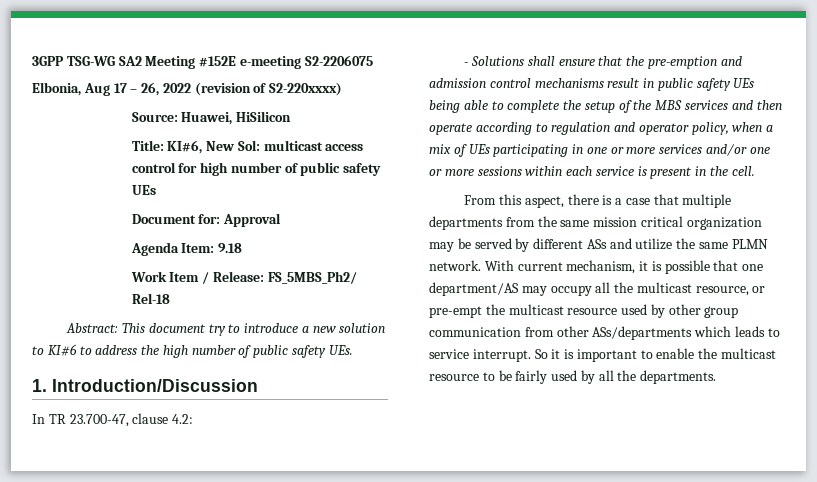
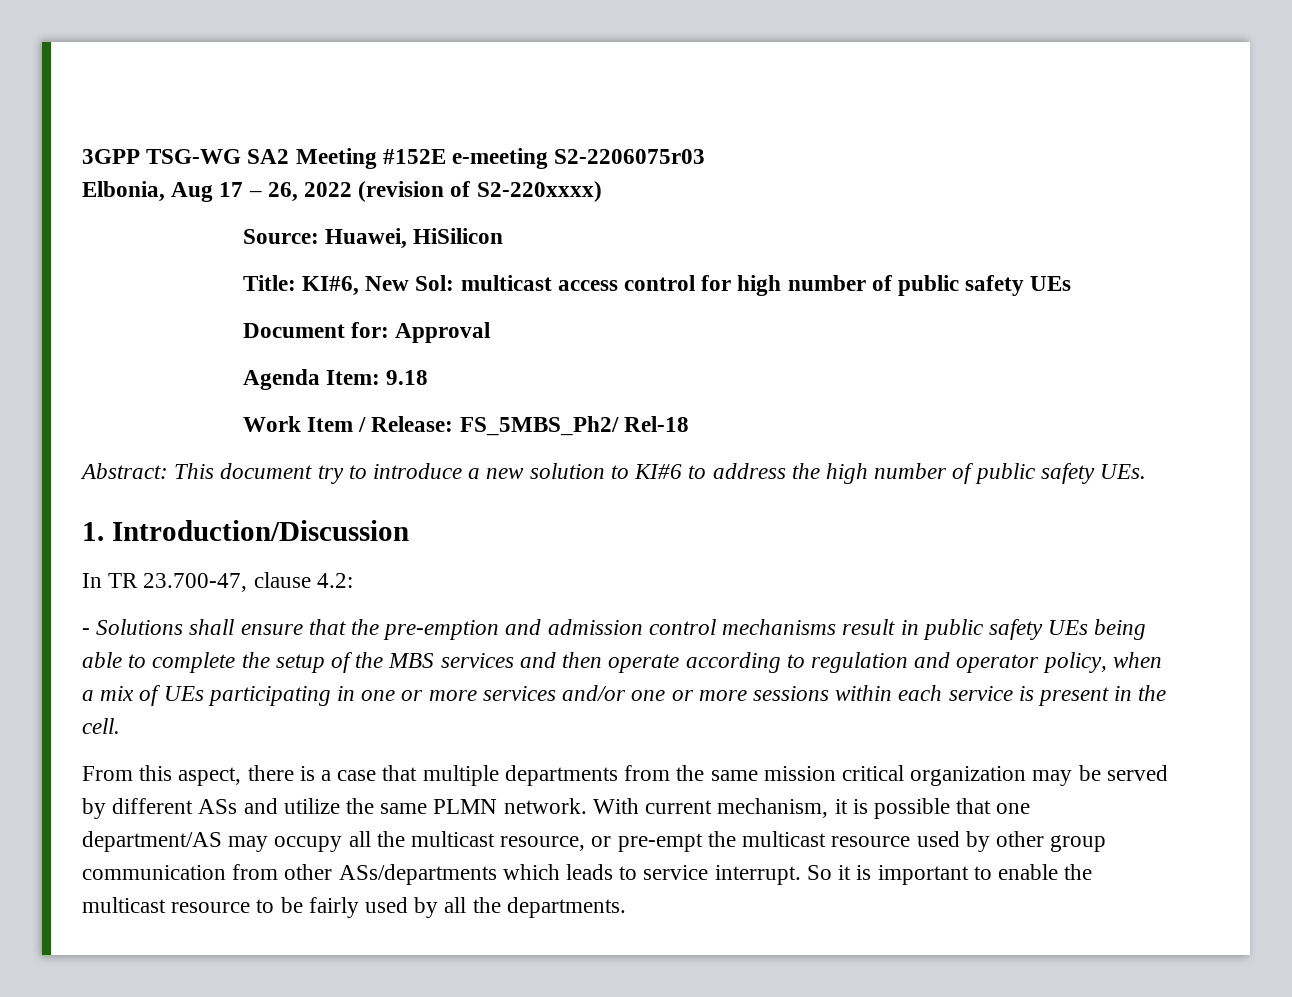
- 3GPP TSG-WG SA2 Meeting #152E e-meeting S2-2206075
+ 3GPP TSG-WG SA2 Meeting #152E e-meeting S2-2206075r03

